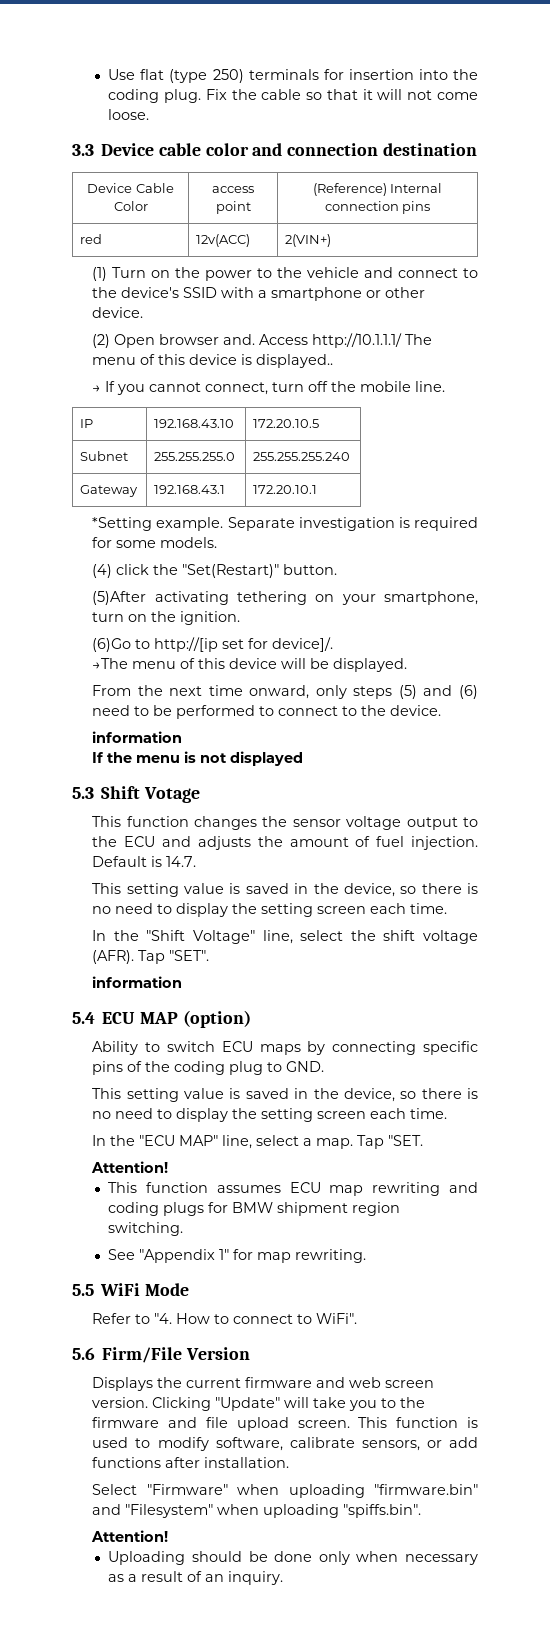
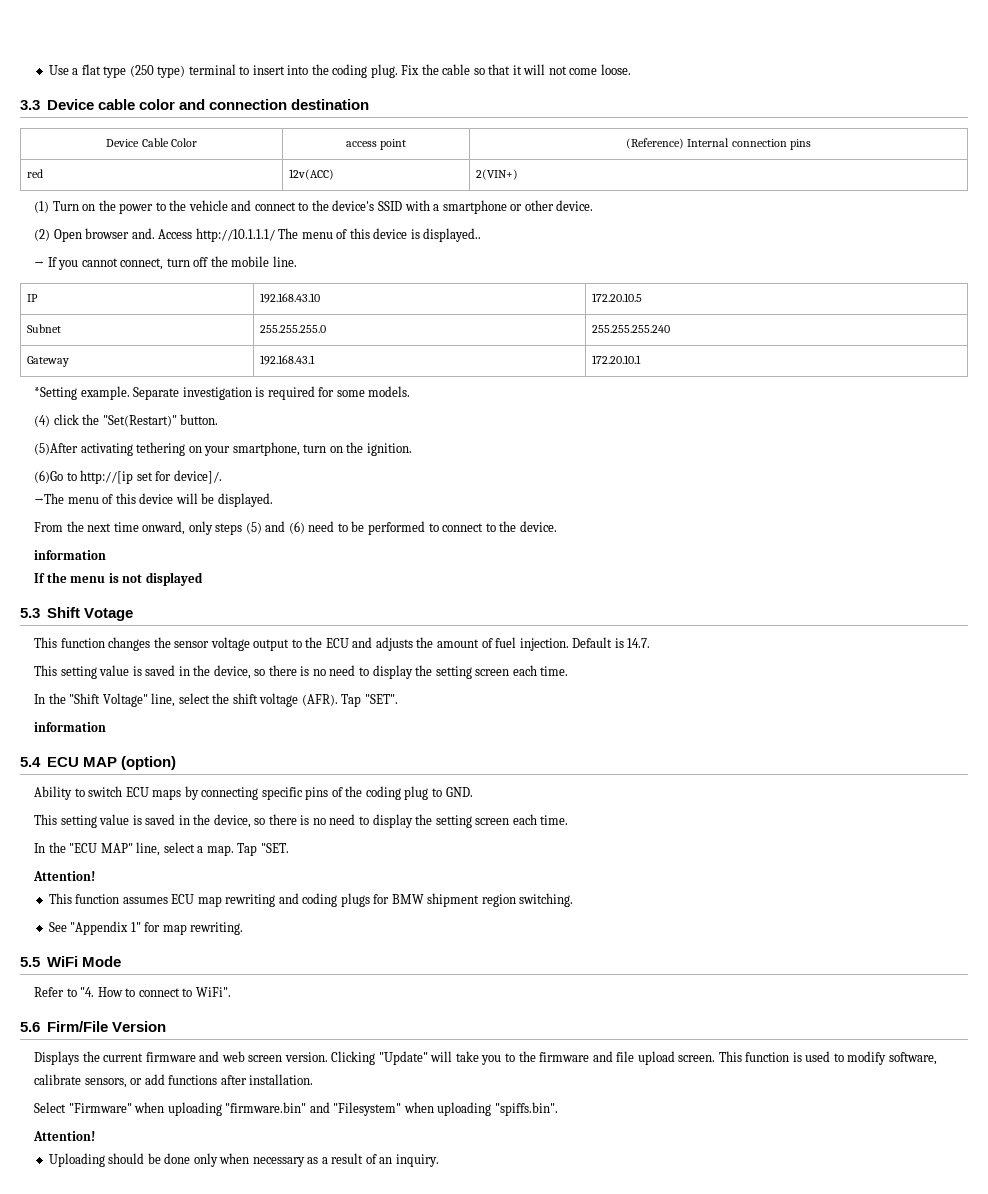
- Use flat (type 250) terminals for insertion into the coding plug.
+ Use a flat type (250 type) terminal to insert into the coding plug.

